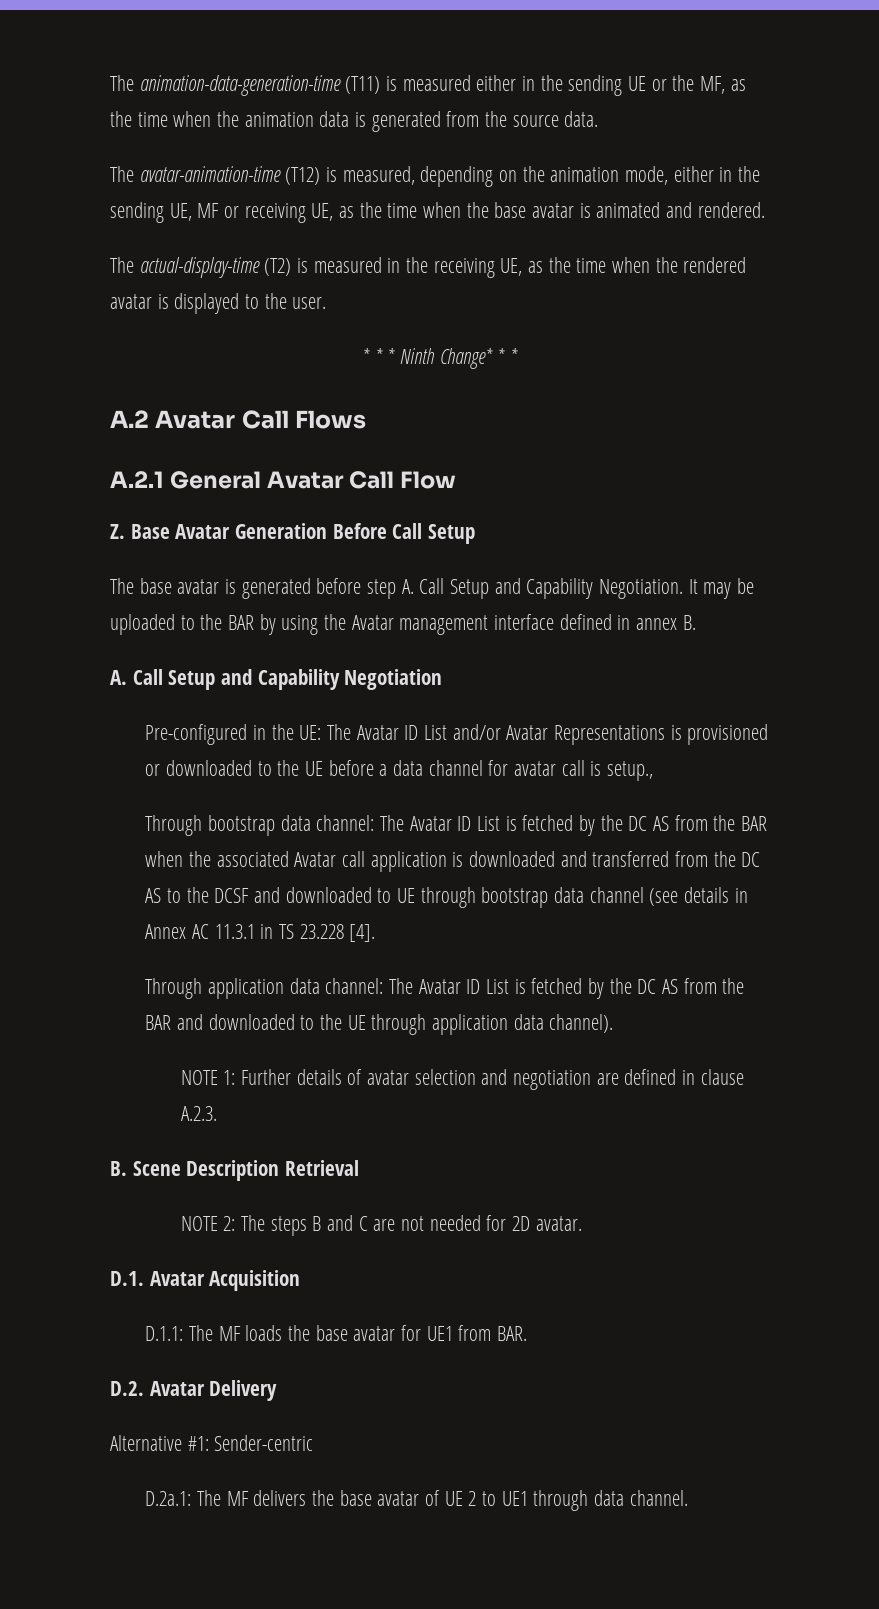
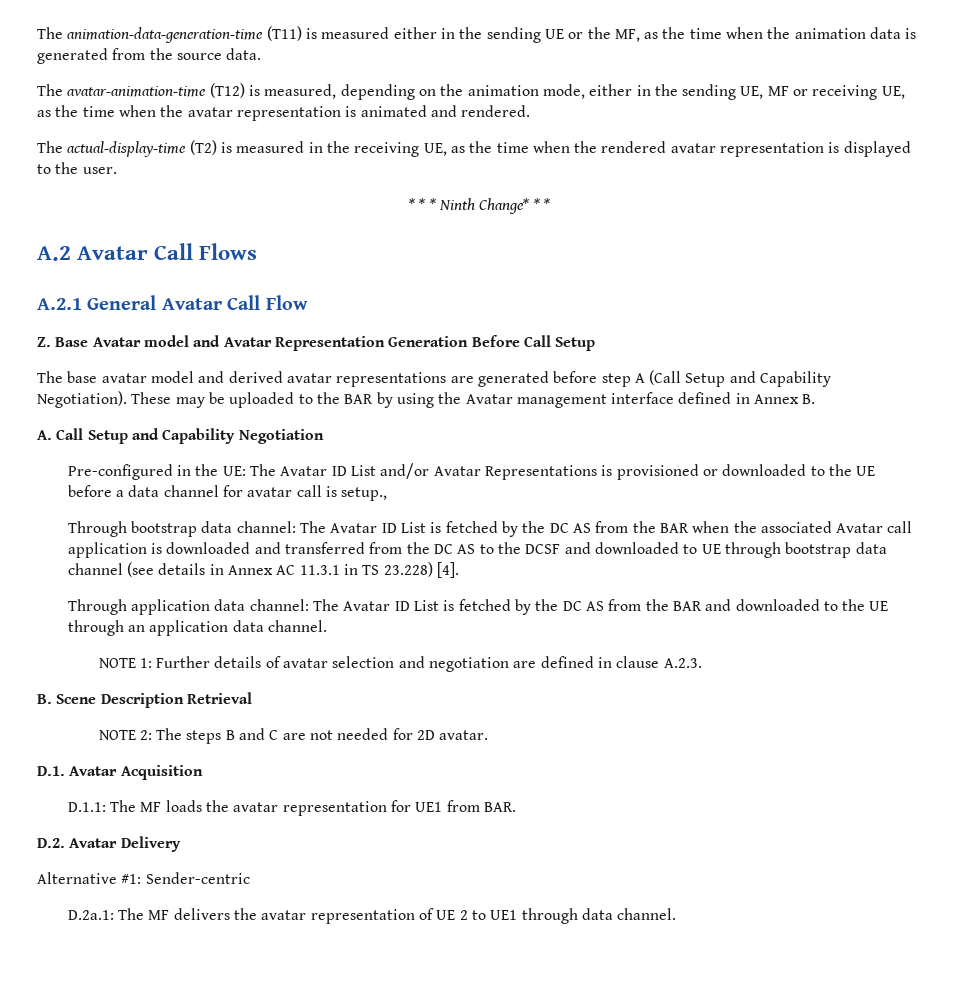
- The avatar-animation-time (T12) is measured, depending on the animation mode, either in the sending UE, MF or receiving UE, as the time when the base avatar is animated and rendered.
+ The avatar-animation-time (T12) is measured, depending on the animation mode, either in the sending UE, MF or receiving UE, as the time when the avatar representation is animated and rendered.
- The actual-display-time (T2) is measured in the receiving UE, as the time when the rendered avatar is displayed to the user.
+ The actual-display-time (T2) is measured in the receiving UE, as the time when the rendered avatar representation is displayed to the user.
- Z. Base Avatar Generation Before Call Setup
+ Z. Base Avatar model and Avatar Representation Generation Before Call Setup
- The base avatar is generated before step A. Call Setup and Capability Negotiation. It may be uploaded to the BAR by using the Avatar management interface defined in annex B.
+ The base avatar model and derived avatar representations are generated before step A (Call Setup and Capability Negotiation). These may be uploaded to the BAR by using the Avatar management interface defined in Annex B.
- Through bootstrap data channel: The Avatar ID List is fetched by the DC AS from the BAR when the associated Avatar call application is downloaded and transferred from the DC AS to the DCSF and downloaded to UE through bootstrap data channel (see details in Annex AC 11.3.1 in TS 23.228 [4].
+ Through bootstrap data channel: The Avatar ID List is fetched by the DC AS from the BAR when the associated Avatar call application is downloaded and transferred from the DC AS to the DCSF and downloaded to UE through bootstrap data channel (see details in Annex AC 11.3.1 in TS 23.228) [4].
- Through application data channel: The Avatar ID List is fetched by the DC AS from the BAR and downloaded to the UE through application data channel).
+ Through application data channel: The Avatar ID List is fetched by the DC AS from the BAR and downloaded to the UE through an application data channel.
- D.1.1: The MF loads the base avatar for UE1 from BAR.
+ D.1.1: The MF loads the avatar representation for UE1 from BAR.
- D.2a.1: The MF delivers the base avatar of UE 2 to UE1 through data channel.
+ D.2a.1: The MF delivers the avatar representation of UE 2 to UE1 through data channel.

